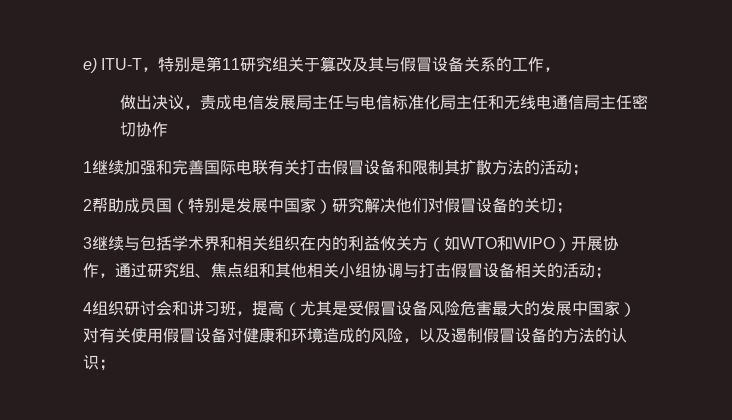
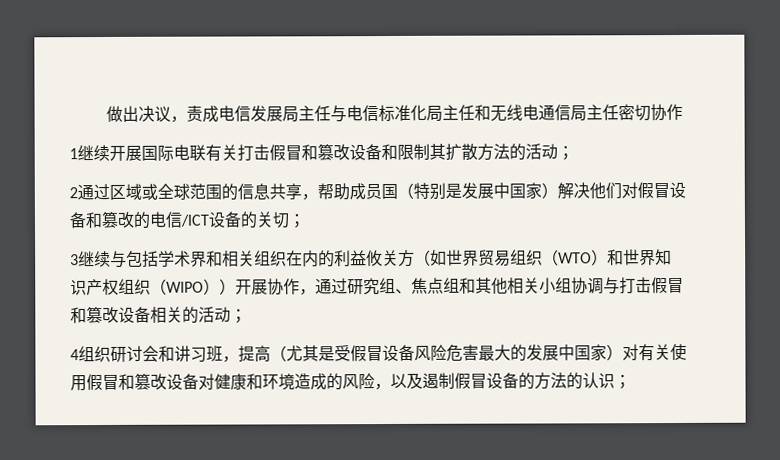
- e) ITU-T，特别是第11研究组关于篡改及其与假冒设备关系的工作，
- 1继续加强和完善国际电联有关打击假冒设备和限制其扩散方法的活动；
+ 1继续开展国际电联有关打击假冒和篡改设备和限制其扩散方法的活动；
- 2帮助成员国（特别是发展中国家）研究解决他们对假冒设备的关切；
+ 2通过区域或全球范围的信息共享，帮助成员国（特别是发展中国家）解决他们对假冒设备和篡改的电信/ICT设备的关切；
- 3继续与包括学术界和相关组织在内的利益攸关方（如WTO和WIPO）开展协作，通过研究组、焦点组和其他相关小组协调与打击假冒设备相关的活动；
+ 3继续与包括学术界和相关组织在内的利益攸关方（如世界贸易组织（WTO）和世界知识产权组织（WIPO））开展协作，通过研究组、焦点组和其他相关小组协调与打击假冒和篡改设备相关的活动；
- 4组织研讨会和讲习班，提高（尤其是受假冒设备风险危害最大的发展中国家）对有关使用假冒设备对健康和环境造成的风险，以及遏制假冒设备的方法的认识；
+ 4组织研讨会和讲习班，提高（尤其是受假冒设备风险危害最大的发展中国家）对有关使用假冒和篡改设备对健康和环境造成的风险，以及遏制假冒设备的方法的认识；

